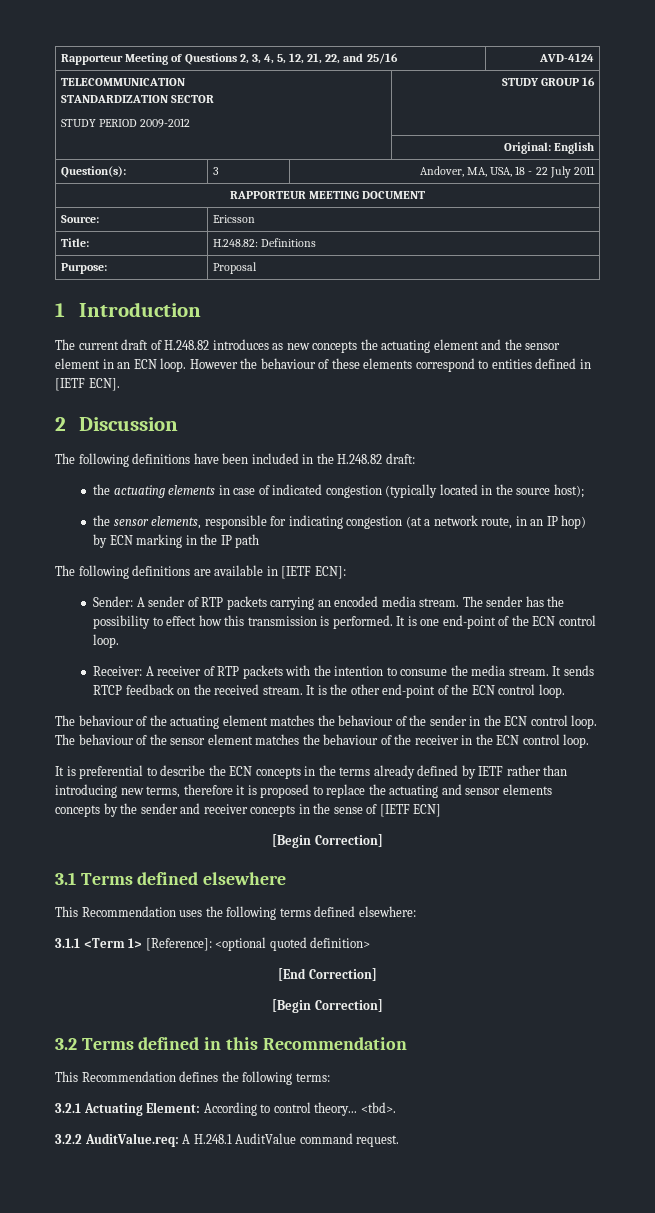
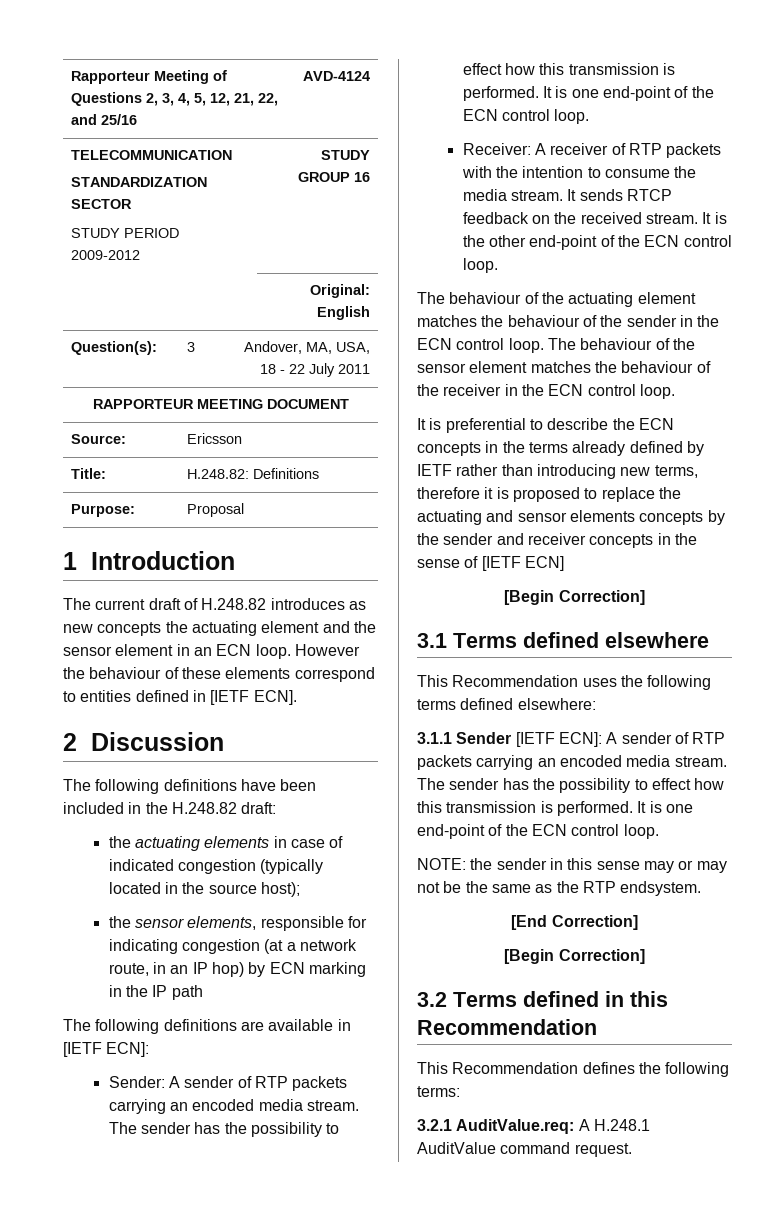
- 3.1.1 <Term 1> [Reference]: <optional quoted definition>
+ 3.1.1 Sender [IETF ECN]: A sender of RTP packets carrying an encoded media stream. The sender has the possibility to effect how this transmission is performed. It is one end-point of the ECN control loop.
+ NOTE: the sender in this sense may or may not be the same as the RTP endsystem.
- 3.2.1 Actuating Element: According to control theory... <tbd>.
- 3.2.2 AuditValue.req: A H.248.1 AuditValue command request.
+ 3.2.1 AuditValue.req: A H.248.1 AuditValue command request.

